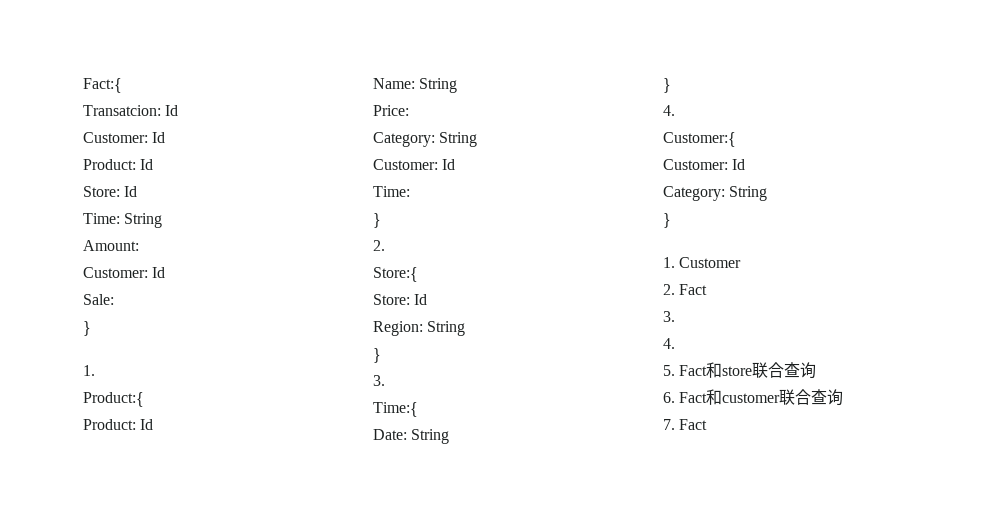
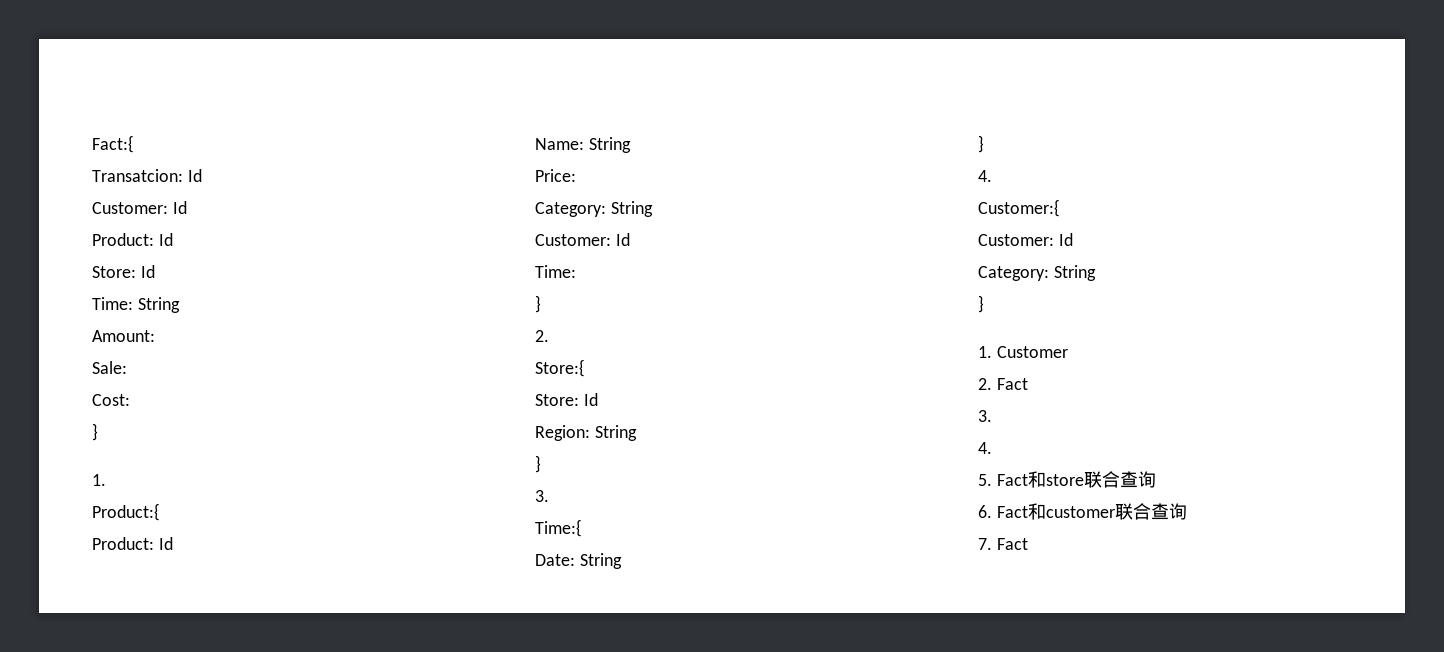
  Amount:
- Customer: Id
  Sale:
+ Cost:

